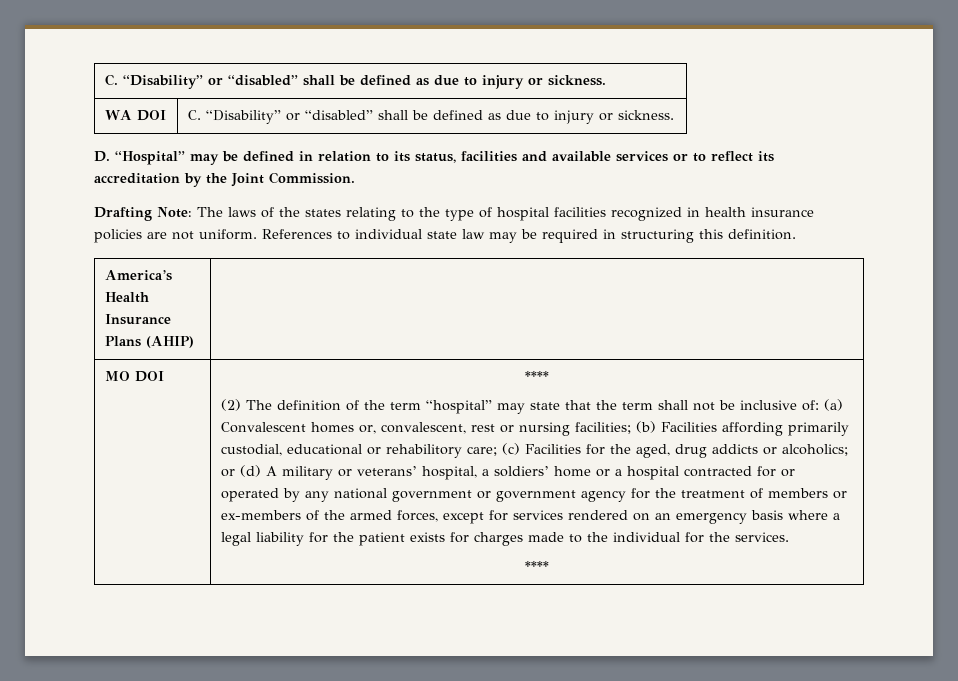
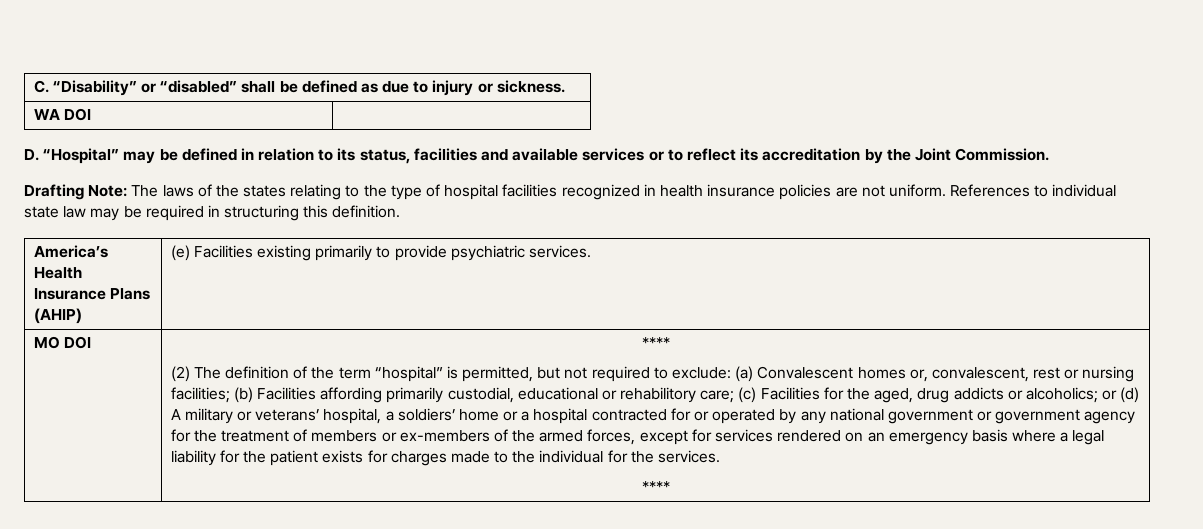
- WA DOI | C. “Disability” or “disabled” shall be defined as due to injury or sickness.
+ WA DOI |
- America’s Health Insurance Plans (AHIP) |
+ America’s Health Insurance Plans (AHIP) | (e) Facilities existing primarily to provide psychiatric services.
- (2) The definition of the term “hospital” may state that the term shall not be inclusive of:
+ (2) The definition of the term “hospital” is permitted, but not required to exclude:

